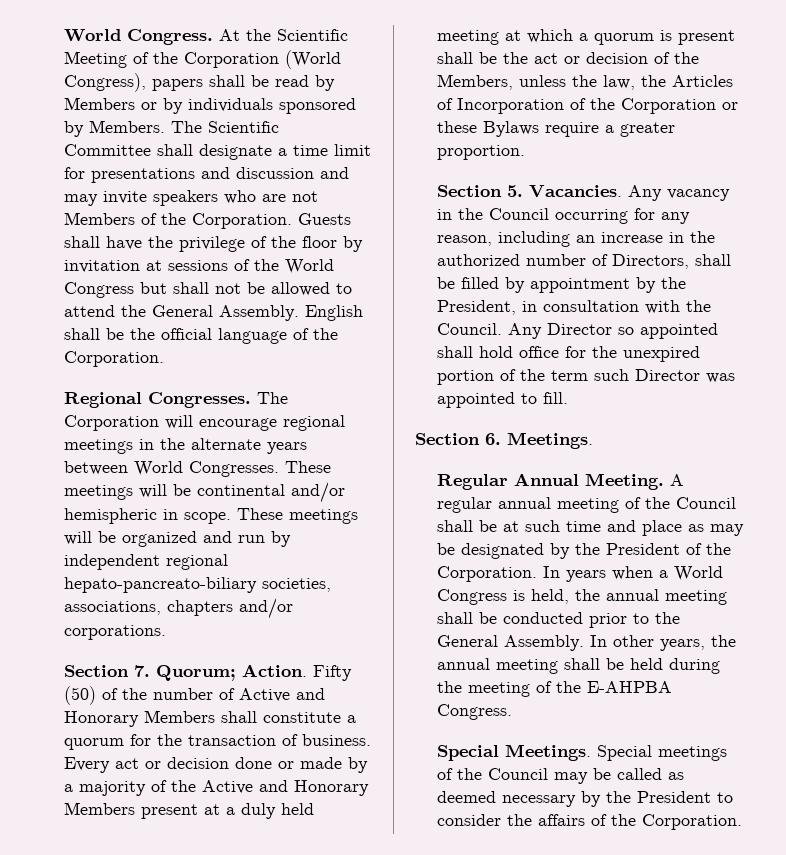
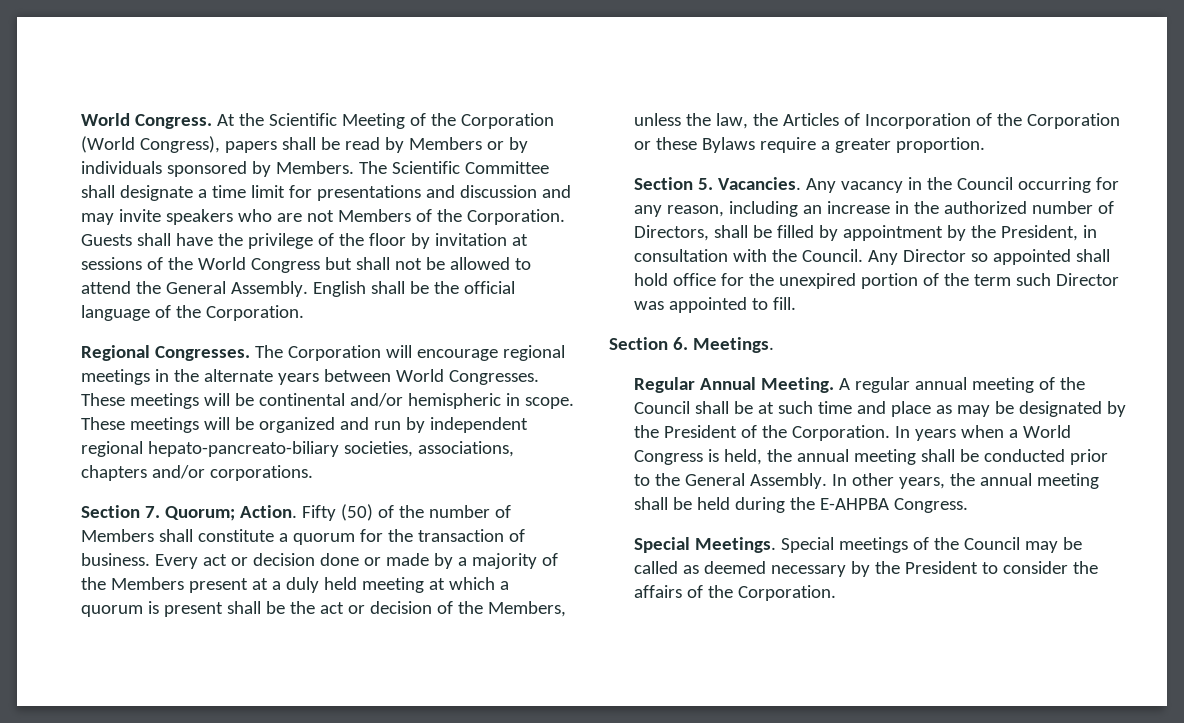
- Fifty (50) of the number of Active and Honorary Members shall constitute a quorum for the transaction of business.
+ Fifty (50) of the number of Members shall constitute a quorum for the transaction of business.
- Every act or decision done or made by a majority of the Active and Honorary Members present at a duly held meeting at which a quorum is present shall be the act or decision of the Members, unless the law, the Articles of Incorporation of the Corporation or these Bylaws require a greater proportion.
+ Every act or decision done or made by a majority of the Members present at a duly held meeting at which a quorum is present shall be the act or decision of the Members, unless the law, the Articles of Incorporation of the Corporation or these Bylaws require a greater proportion.
- In other years, the annual meeting shall be held during the meeting of the E-AHPBA Congress.
+ In other years, the annual meeting shall be held during the E-AHPBA Congress.

